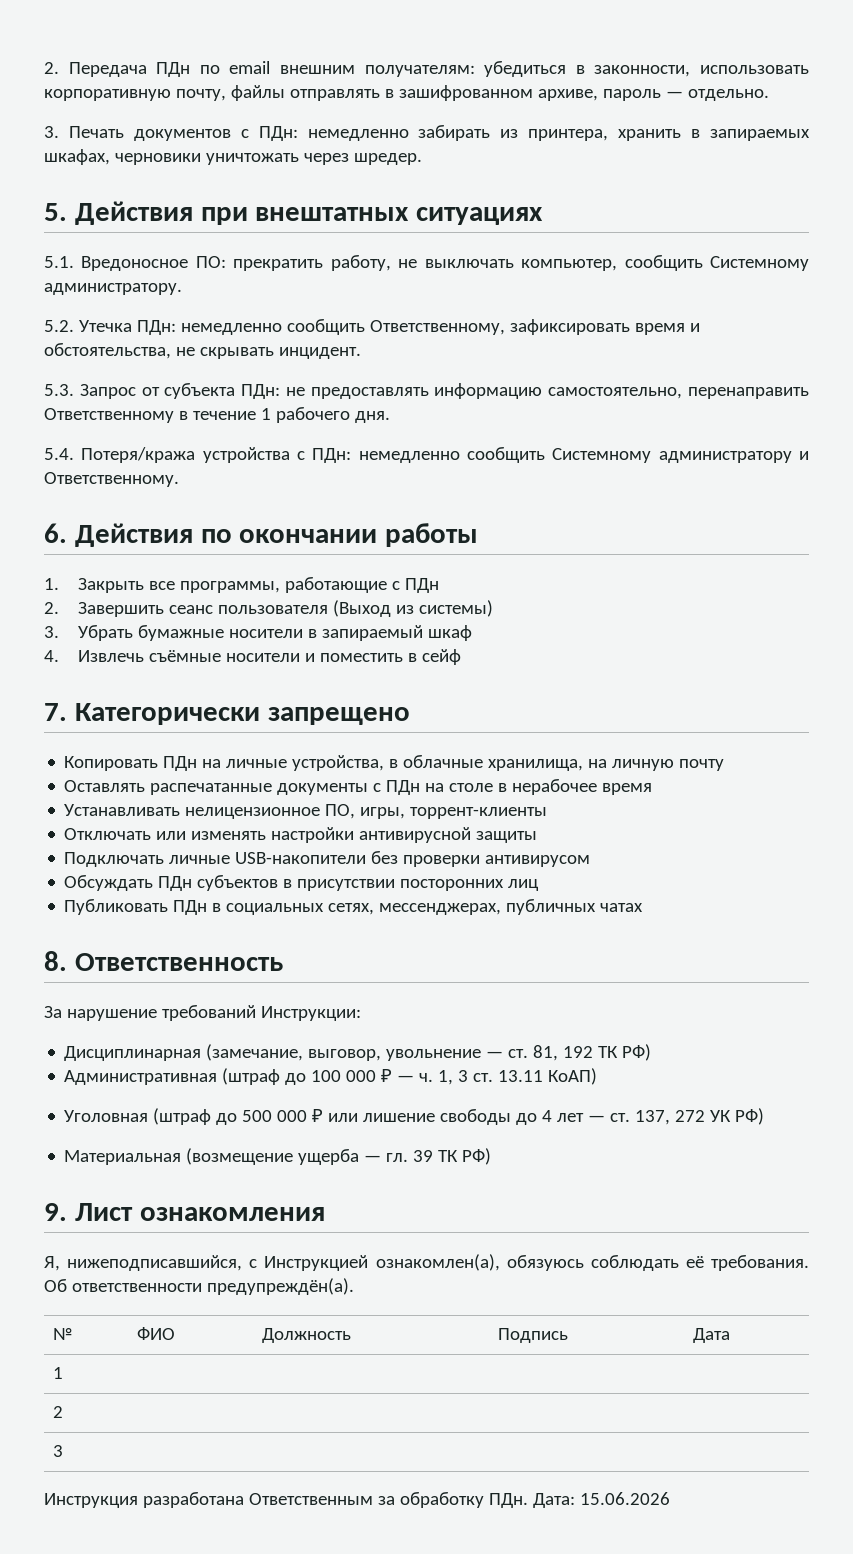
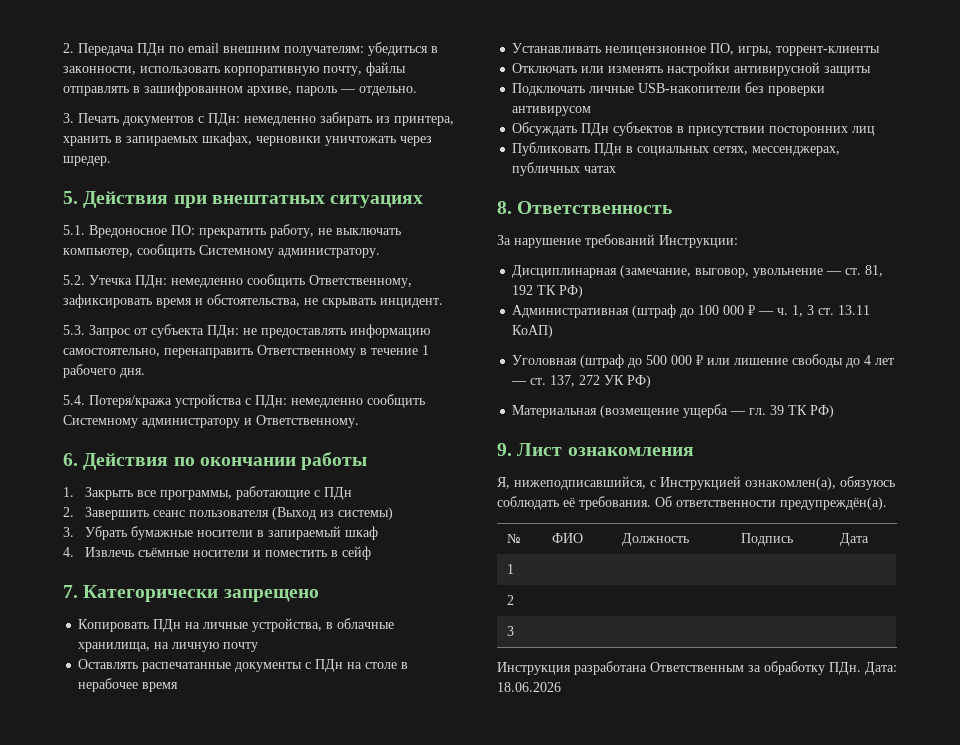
- Инструкция разработана Ответственным за обработку ПДн. Дата: 15.06.2026
+ Инструкция разработана Ответственным за обработку ПДн. Дата: 18.06.2026

